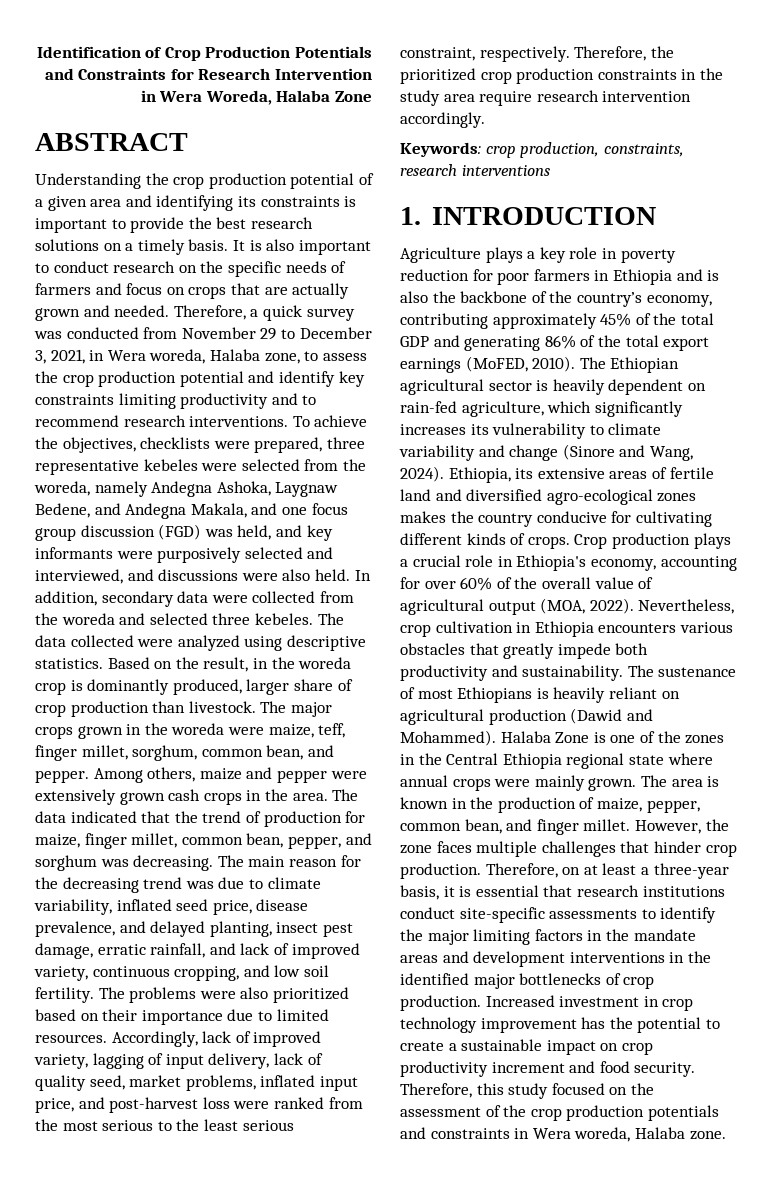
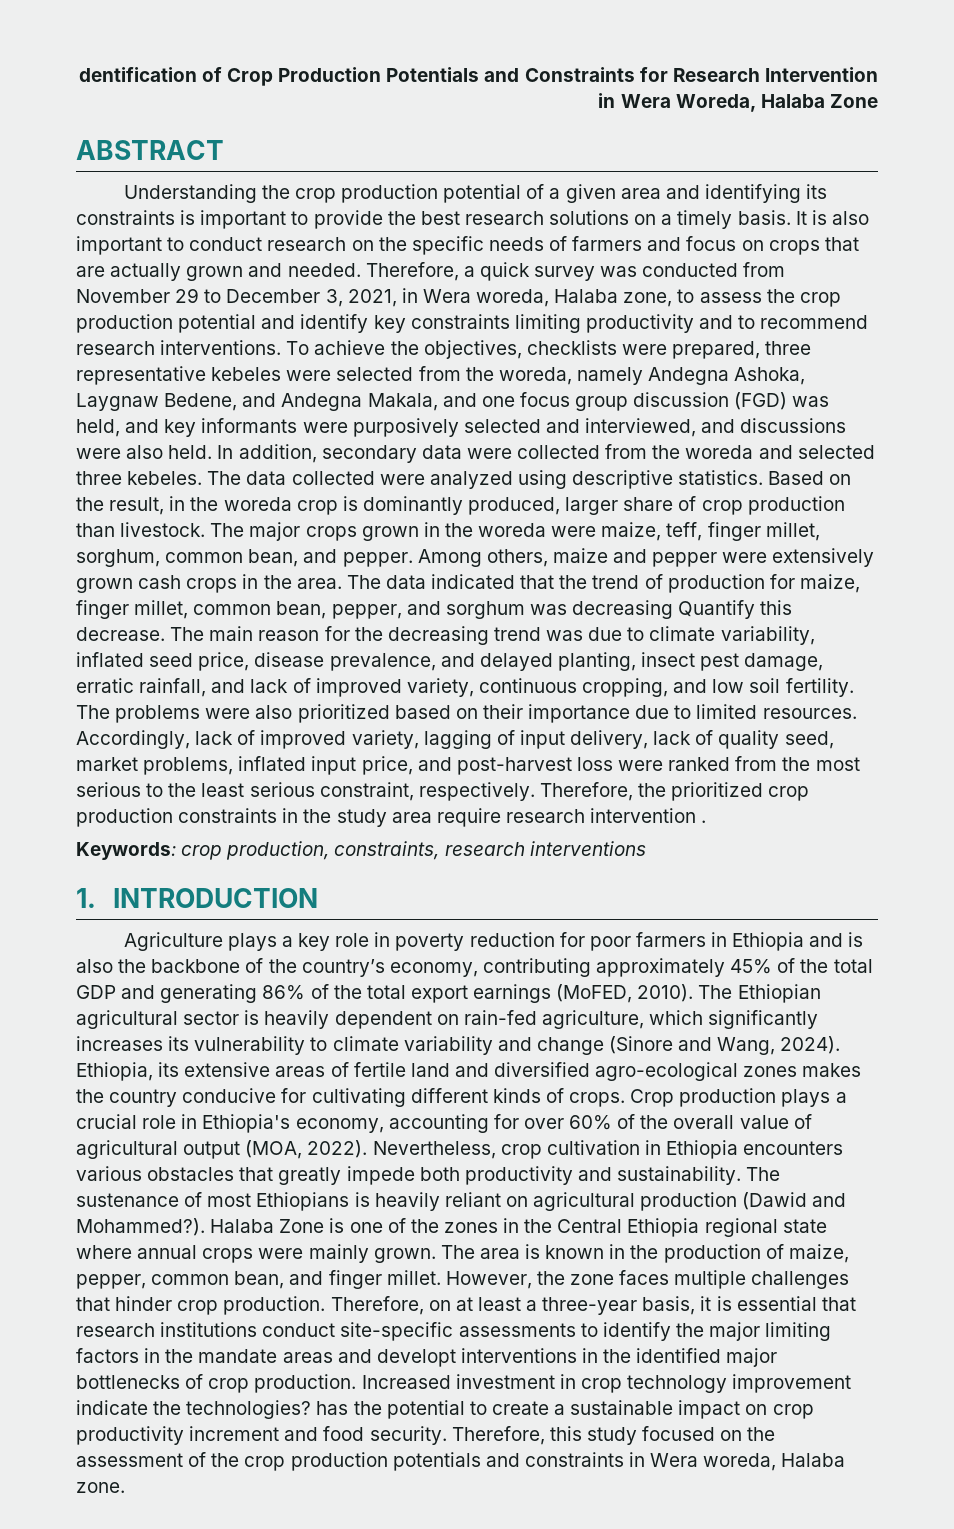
- Identification of Crop Production Potentials and Constraints for Research Intervention in Wera Woreda, Halaba Zone
+ dentification of Crop Production Potentials and Constraints for Research Intervention in Wera Woreda, Halaba Zone
- The data indicated that the trend of production for maize, finger millet, common bean, pepper, and sorghum was decreasing.
+ The data indicated that the trend of production for maize, finger millet, common bean, pepper, and sorghum was decreasing Quantify this decrease.
- Therefore, the prioritized crop production constraints in the study area require research intervention accordingly.
+ Therefore, the prioritized crop production constraints in the study area require research intervention .
- The sustenance of most Ethiopians is heavily reliant on agricultural production (Dawid and Mohammed).
+ The sustenance of most Ethiopians is heavily reliant on agricultural production (Dawid and Mohammed?).
- Therefore, on at least a three-year basis, it is essential that research institutions conduct site-specific assessments to identify the major limiting factors in the mandate areas and development interventions in the identified major bottlenecks of crop production.
+ Therefore, on at least a three-year basis, it is essential that research institutions conduct site-specific assessments to identify the major limiting factors in the mandate areas and developt interventions in the identified major bottlenecks of crop production.
- Increased investment in crop technology improvement has the potential to create a sustainable impact on crop productivity increment and food security.
+ Increased investment in crop technology improvement indicate the technologies? has the potential to create a sustainable impact on crop productivity increment and food security.

